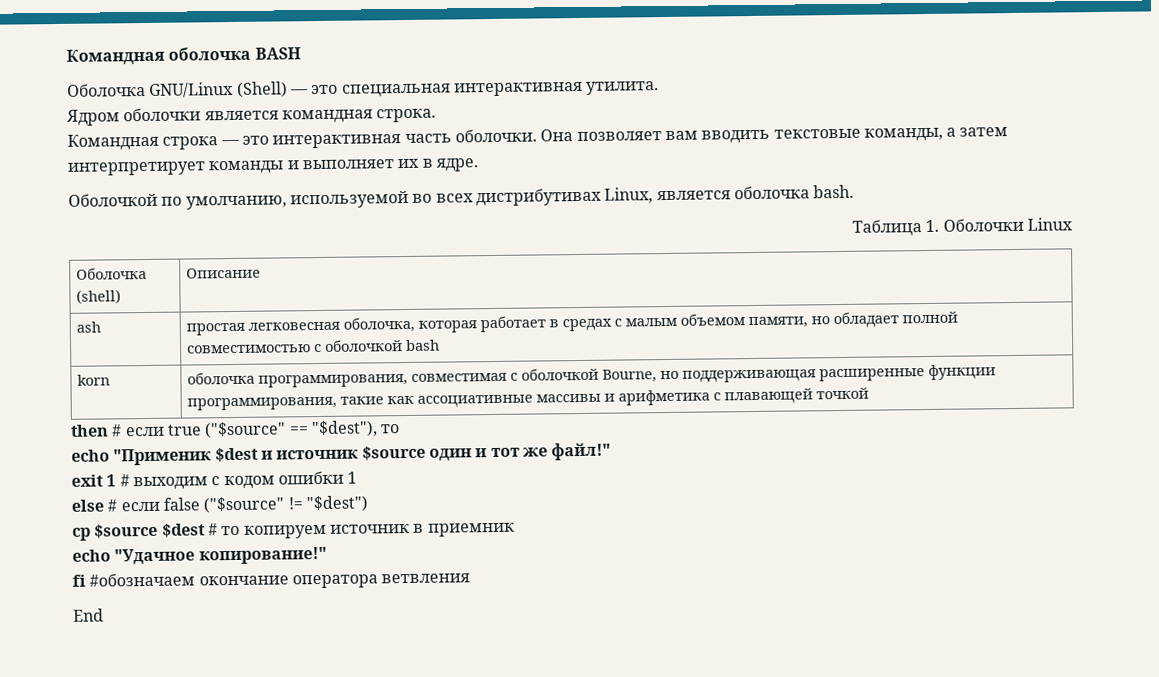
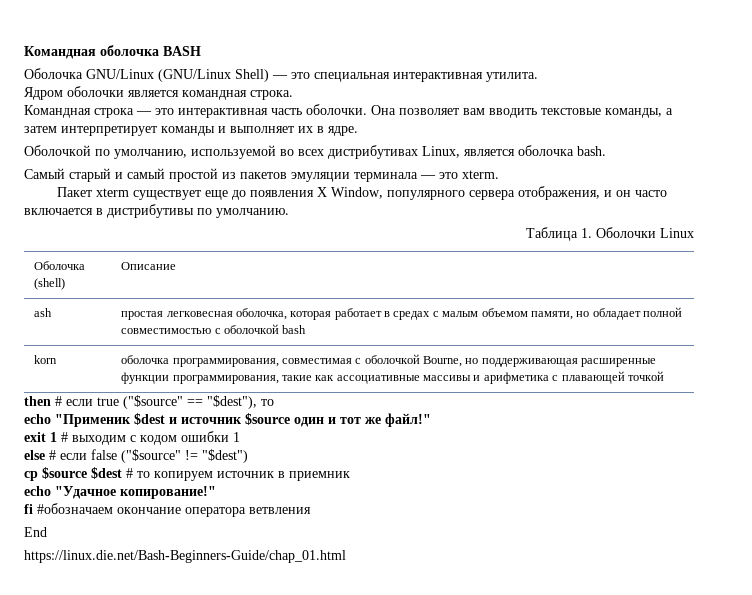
- Оболочка GNU/Linux (Shell) — это специальная интерактивная утилита.
+ Оболочка GNU/Linux (GNU/Linux Shell) — это специальная интерактивная утилита.
+ Самый старый и самый простой из пакетов эмуляции терминала — это xterm.
+ Пакет xterm существует еще до появления X Window, популярного сервера отображения, и он часто включается в дистрибутивы по умолчанию.
+ https://linux.die.net/Bash-Beginners-Guide/chap_01.html

